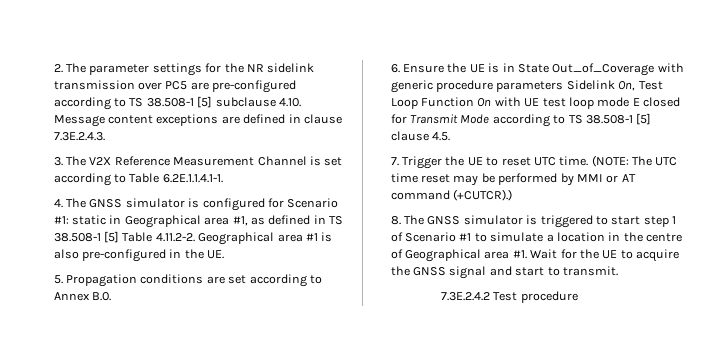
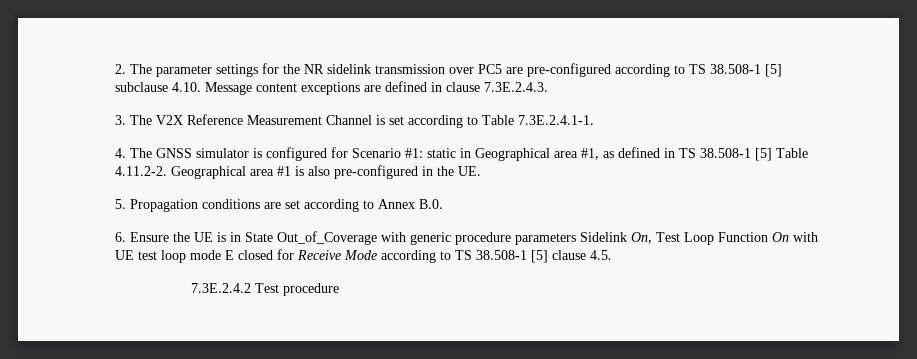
- 3. The V2X Reference Measurement Channel is set according to Table 6.2E.1.1.4.1-1.
+ 3. The V2X Reference Measurement Channel is set according to Table 7.3E.2.4.1-1.
- 6. Ensure the UE is in State Out_of_Coverage with generic procedure parameters Sidelink On, Test Loop Function On with UE test loop mode E closed for Transmit Mode according to TS 38.508-1 [5] clause 4.5.
+ 6. Ensure the UE is in State Out_of_Coverage with generic procedure parameters Sidelink On, Test Loop Function On with UE test loop mode E closed for Receive Mode according to TS 38.508-1 [5] clause 4.5.
- 7. Trigger the UE to reset UTC time. (NOTE: The UTC time reset may be performed by MMI or AT command (+CUTCR).)
- 8. The GNSS simulator is triggered to start step 1 of Scenario #1 to simulate a location in the centre of Geographical area #1. Wait for the UE to acquire the GNSS signal and start to transmit.

